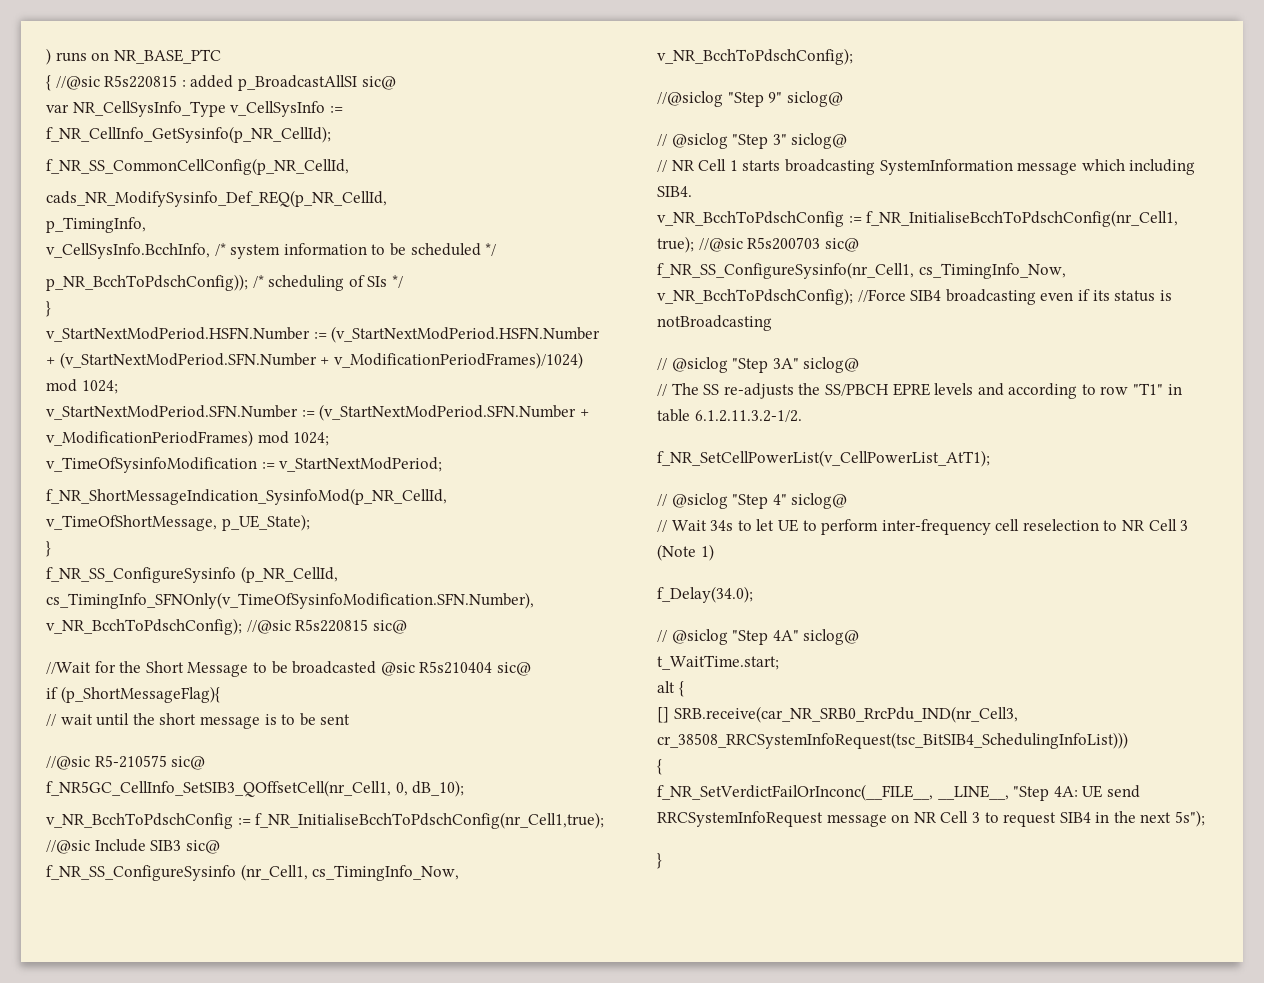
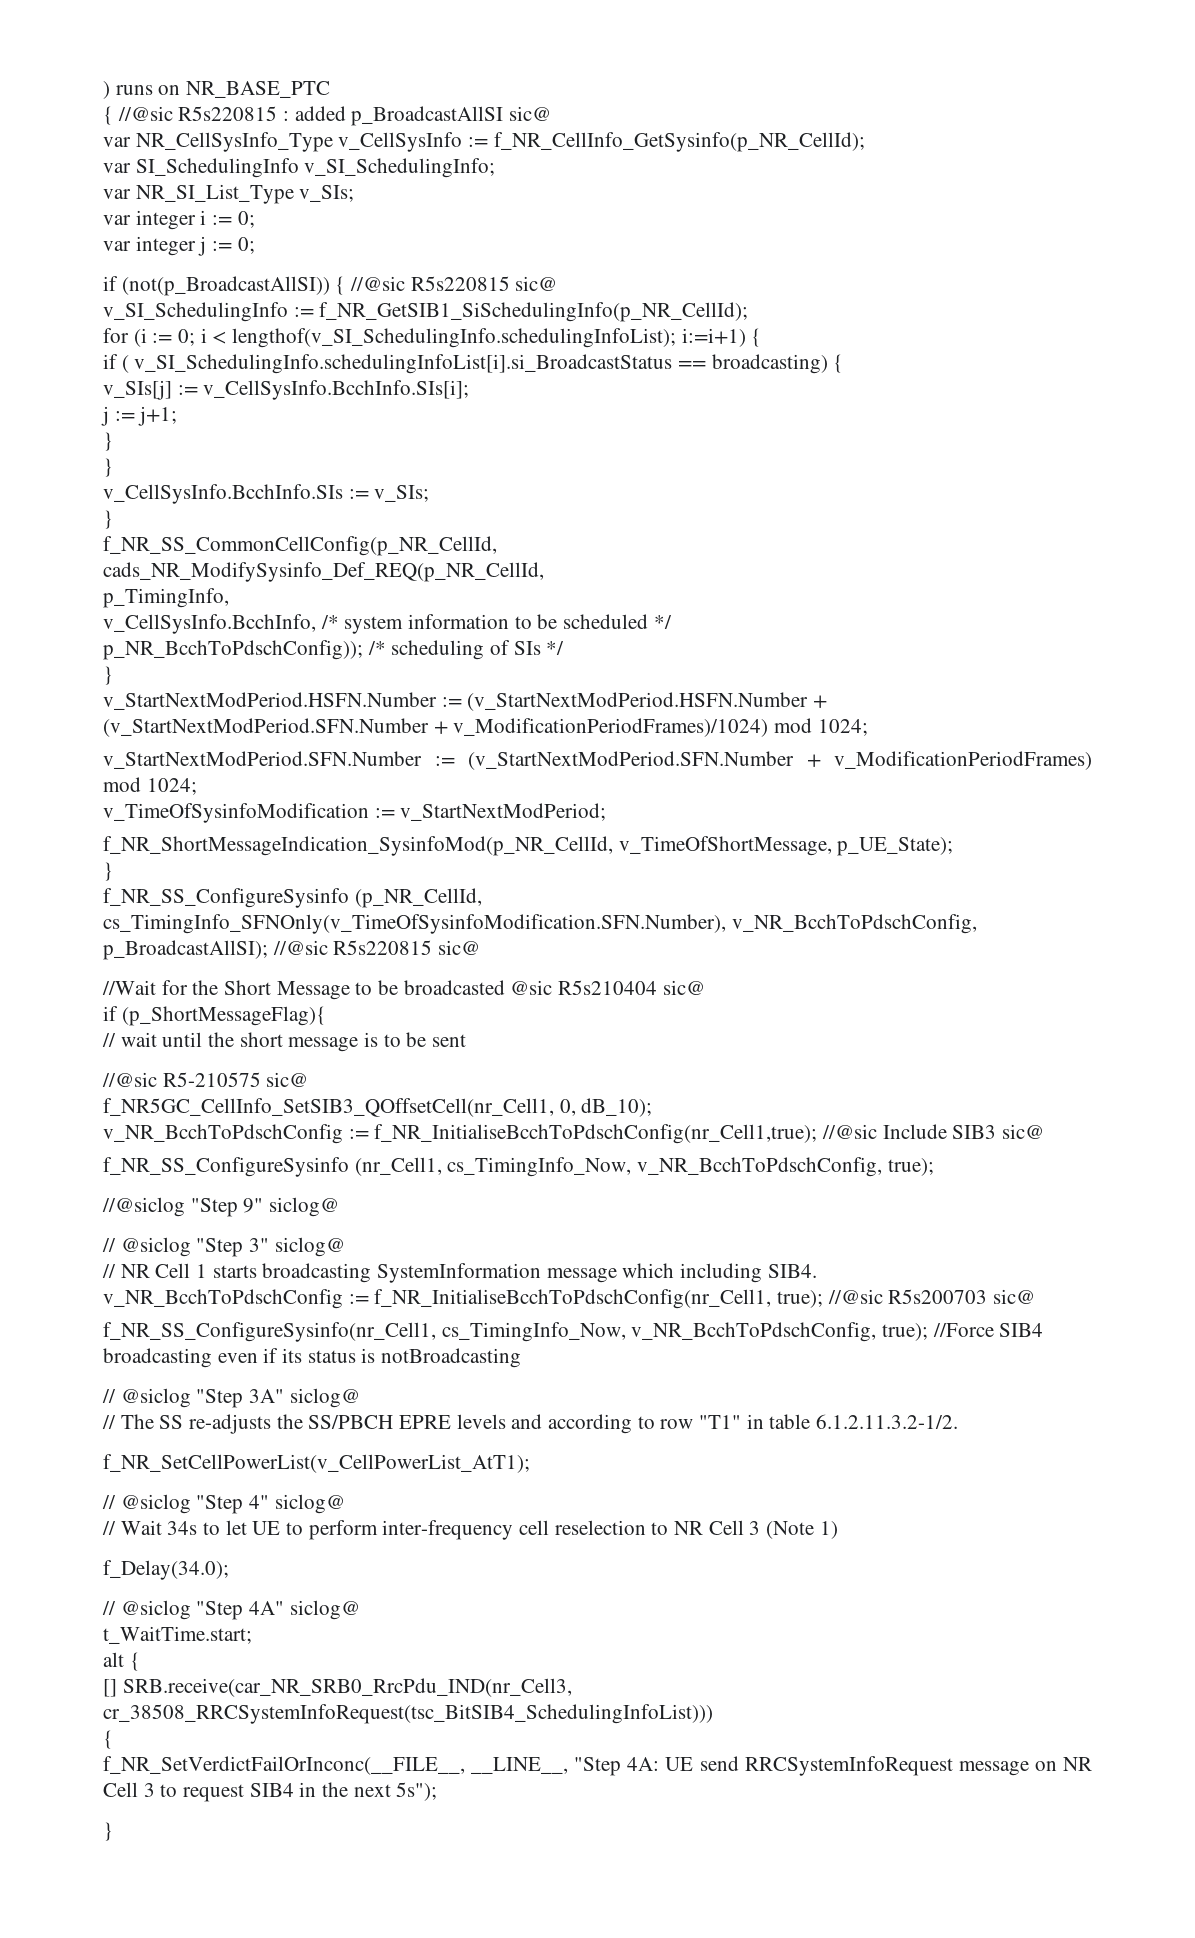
+ var SI_SchedulingInfo v_SI_SchedulingInfo;
+ var NR_SI_List_Type v_SIs;
+ var integer i := 0;
+ var integer j := 0;
+ if (not(p_BroadcastAllSI)) { //@sic R5s220815 sic@
+ v_SI_SchedulingInfo := f_NR_GetSIB1_SiSchedulingInfo(p_NR_CellId);
+ for (i := 0; i < lengthof(v_SI_SchedulingInfo.schedulingInfoList); i:=i+1) {
+ if ( v_SI_SchedulingInfo.schedulingInfoList[i].si_BroadcastStatus == broadcasting) {
+ v_SIs[j] := v_CellSysInfo.BcchInfo.SIs[i];
+ j := j+1;
+ }
+ }
+ v_CellSysInfo.BcchInfo.SIs := v_SIs;
+ }
- f_NR_SS_ConfigureSysinfo (p_NR_CellId, cs_TimingInfo_SFNOnly(v_TimeOfSysinfoModification.SFN.Number), v_NR_BcchToPdschConfig); //@sic R5s220815 sic@
+ f_NR_SS_ConfigureSysinfo (p_NR_CellId, cs_TimingInfo_SFNOnly(v_TimeOfSysinfoModification.SFN.Number), v_NR_BcchToPdschConfig, p_BroadcastAllSI); //@sic R5s220815 sic@
- f_NR_SS_ConfigureSysinfo (nr_Cell1, cs_TimingInfo_Now, v_NR_BcchToPdschConfig);
+ f_NR_SS_ConfigureSysinfo (nr_Cell1, cs_TimingInfo_Now, v_NR_BcchToPdschConfig, true);
- f_NR_SS_ConfigureSysinfo(nr_Cell1, cs_TimingInfo_Now, v_NR_BcchToPdschConfig); //Force SIB4 broadcasting even if its status is notBroadcasting
+ f_NR_SS_ConfigureSysinfo(nr_Cell1, cs_TimingInfo_Now, v_NR_BcchToPdschConfig, true); //Force SIB4 broadcasting even if its status is notBroadcasting

